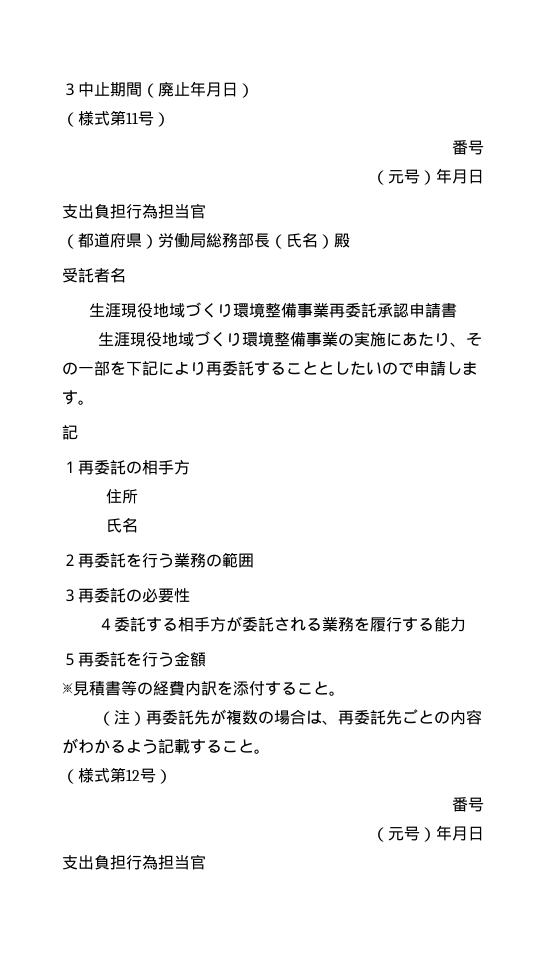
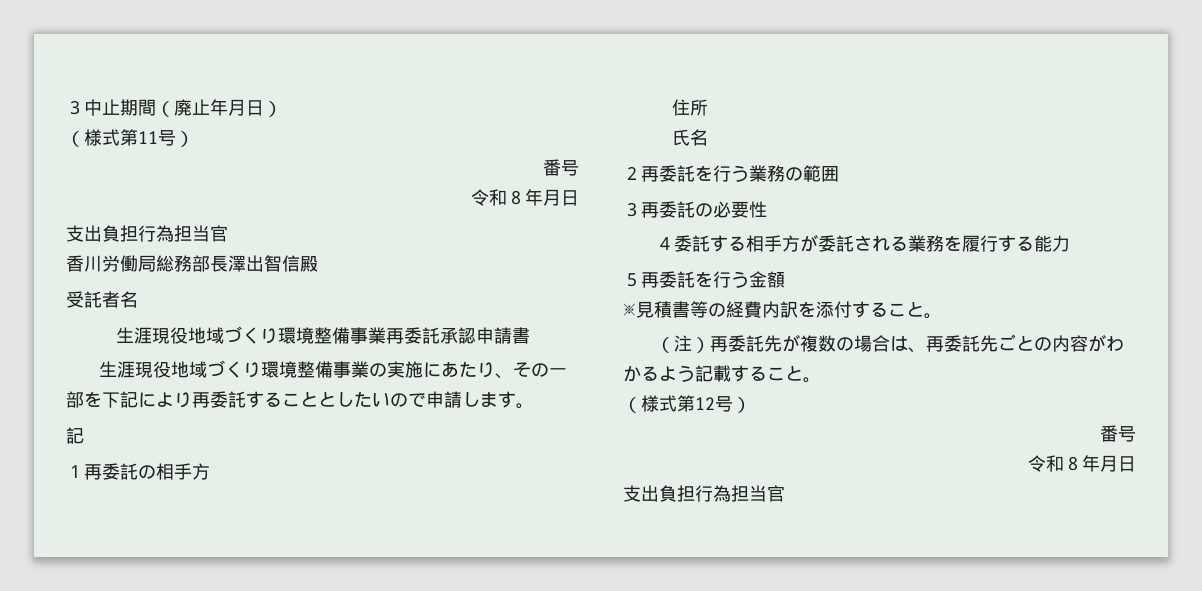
  （様式第11号）
  番号
- （元号）年月日
+ 令和８年月日
- （都道府県）労働局総務部長（氏名）殿
+ 香川労働局総務部長澤出智信殿
  （様式第12号）
  番号
- （元号）年月日
+ 令和８年月日

